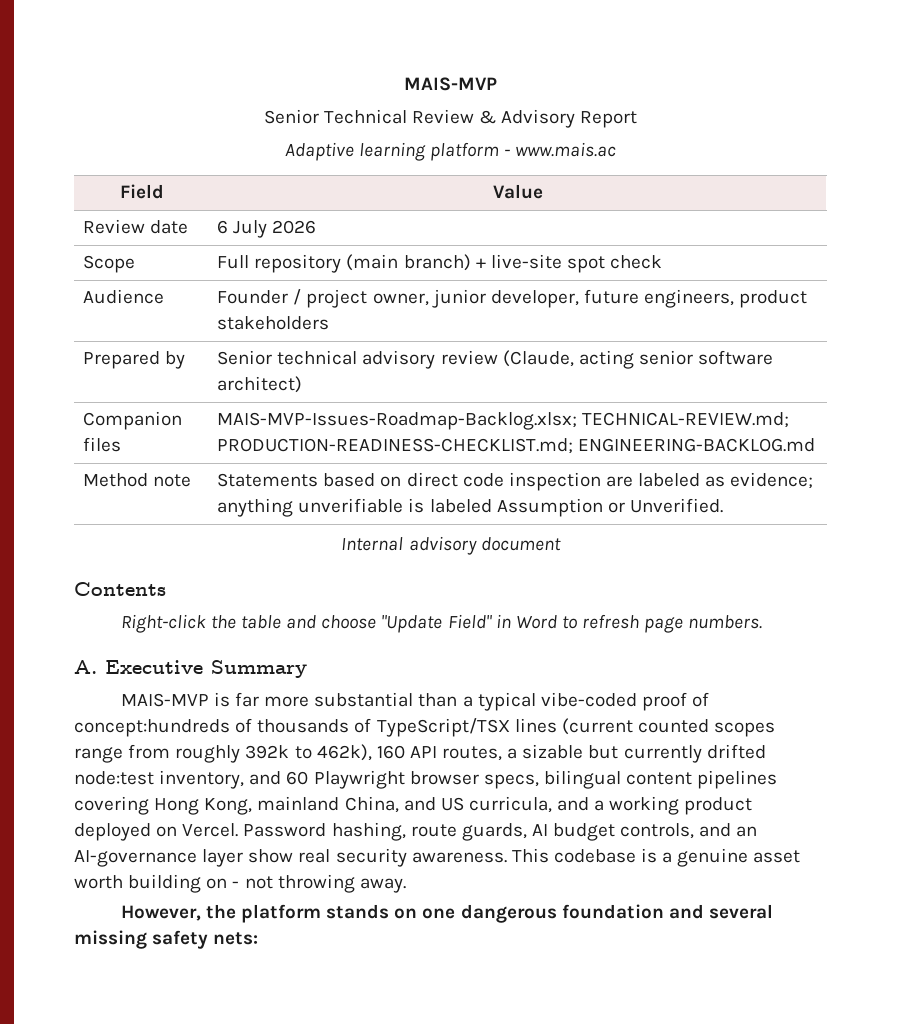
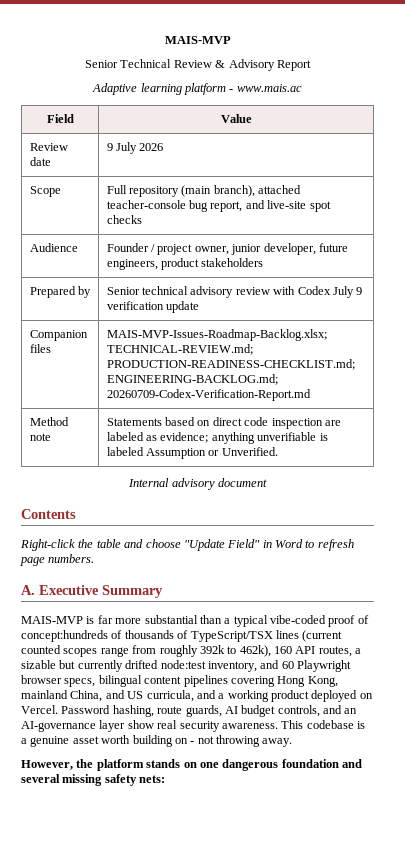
- Review date | 6 July 2026
+ Review date | 9 July 2026
- Scope | Full repository (main branch) + live-site spot check
+ Scope | Full repository (main branch), attached teacher-console bug report, and live-site spot checks
- Prepared by | Senior technical advisory review (Claude, acting senior software architect)
+ Prepared by | Senior technical advisory review with Codex July 9 verification update
- Companion files | MAIS-MVP-Issues-Roadmap-Backlog.xlsx; TECHNICAL-REVIEW.md; PRODUCTION-READINESS-CHECKLIST.md; ENGINEERING-BACKLOG.md
+ Companion files | MAIS-MVP-Issues-Roadmap-Backlog.xlsx; TECHNICAL-REVIEW.md; PRODUCTION-READINESS-CHECKLIST.md; ENGINEERING-BACKLOG.md; 20260709-Codex-Verification-Report.md

